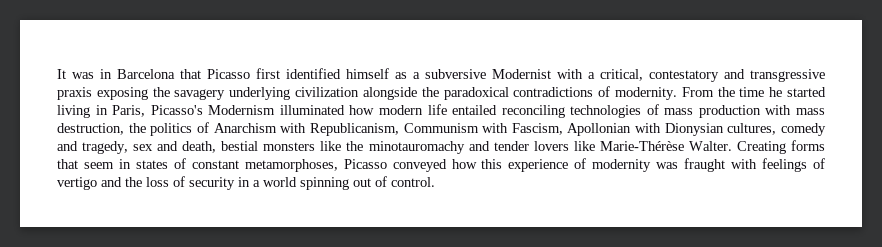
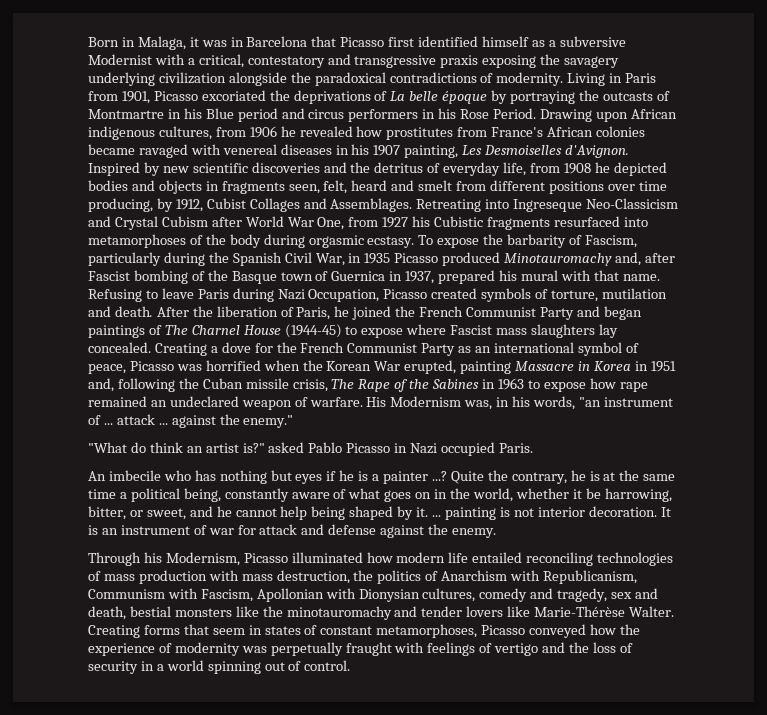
- It was in Barcelona that Picasso first identified himself as a subversive Modernist with a critical, contestatory and transgressive praxis exposing the savagery underlying civilization alongside the paradoxical contradictions of modernity.
+ Born in Malaga, it was in Barcelona that Picasso first identified himself as a subversive Modernist with a critical, contestatory and transgressive praxis exposing the savagery underlying civilization alongside the paradoxical contradictions of modernity.
- From the time he started living in Paris, Picasso's Modernism illuminated how modern life entailed reconciling technologies of mass production with mass destruction, the politics of Anarchism with Republicanism, Communism with Fascism, Apollonian with Dionysian cultures, comedy and tragedy, sex and death, bestial monsters like the minotauromachy and tender lovers like Marie-Thérèse Walter.
+ Living in Paris from 1901, Picasso excoriated the deprivations of La belle époque by portraying the outcasts of Montmartre in his Blue period and circus performers in his Rose Period. Drawing upon African indigenous cultures, from 1906 he revealed how prostitutes from France's African colonies became ravaged with venereal diseases in his 1907 painting, Les Desmoiselles d'Avignon. Inspired by new scientific discoveries and the detritus of everyday life, from 1908 he depicted bodies and objects in fragments seen, felt, heard and smelt from different positions over time producing, by 1912, Cubist Collages and Assemblages. Retreating into Ingreseque Neo-Classicism and Crystal Cubism after World War One, from 1927 his Cubistic fragments resurfaced into metamorphoses of the body during orgasmic ecstasy. To expose the barbarity of Fascism, particularly during the Spanish Civil War, in 1935 Picasso produced Minotauromachy and, after Fascist bombing of the Basque town of Guernica in 1937, prepared his mural with that name. Refusing to leave Paris during Nazi Occupation, Picasso created symbols of torture, mutilation and death. After the liberation of Paris, he joined the French Communist Party and began paintings of The Charnel House (1944-45) to expose where Fascist mass slaughters lay concealed. Creating a dove for the French Communist Party as an international symbol of peace, Picasso was horrified when the Korean War erupted, painting Massacre in Korea in 1951 and, following the Cuban missile crisis, The Rape of the Sabines in 1963 to expose how rape remained an undeclared weapon of warfare. His Modernism was, in his words, "an instrument of ... attack ... against the enemy."
+ "What do think an artist is?" asked Pablo Picasso in Nazi occupied Paris.
+ An imbecile who has nothing but eyes if he is a painter ...? Quite the contrary, he is at the same time a political being, constantly aware of what goes on in the world, whether it be harrowing, bitter, or sweet, and he cannot help being shaped by it. ... painting is not interior decoration. It is an instrument of war for attack and defense against the enemy.
+ Through his Modernism, Picasso illuminated how modern life entailed reconciling technologies of mass production with mass destruction, the politics of Anarchism with Republicanism, Communism with Fascism, Apollonian with Dionysian cultures, comedy and tragedy, sex and death, bestial monsters like the minotauromachy and tender lovers like Marie-Thérèse Walter.
- Creating forms that seem in states of constant metamorphoses, Picasso conveyed how this experience of modernity was fraught with feelings of vertigo and the loss of security in a world spinning out of control.
+ Creating forms that seem in states of constant metamorphoses, Picasso conveyed how the experience of modernity was perpetually fraught with feelings of vertigo and the loss of security in a world spinning out of control.

